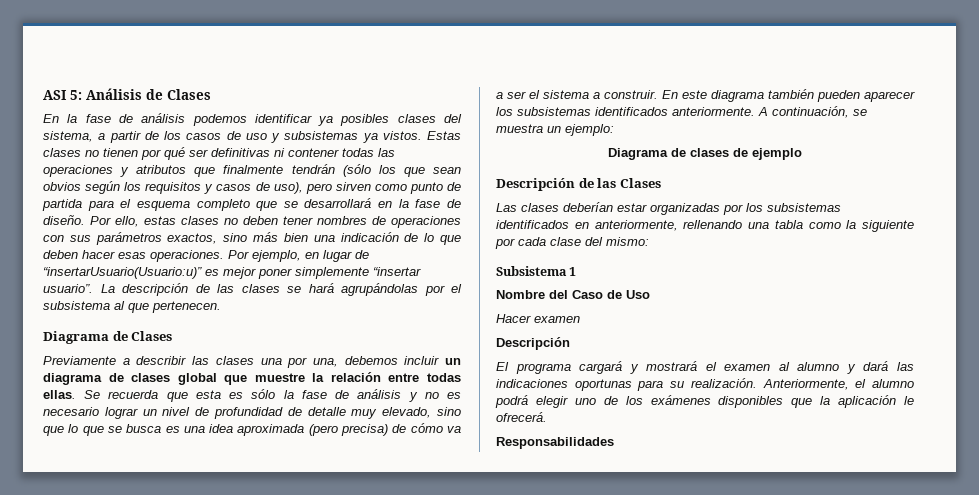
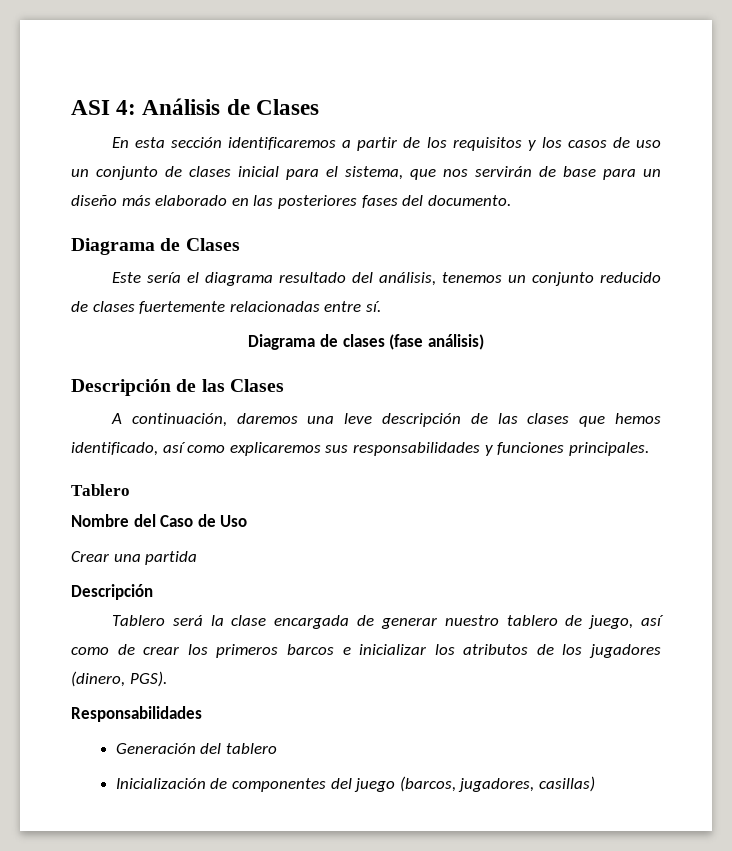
- ASI 5: Análisis de Clases
+ ASI 4: Análisis de Clases
- En la fase de análisis podemos identificar ya posibles clases del sistema, a partir de los casos de uso y subsistemas ya vistos. Estas clases no tienen por qué ser definitivas ni contener todas las operaciones y atributos que finalmente tendrán (sólo los que sean obvios según los requisitos y casos de uso), pero sirven como punto de partida para el esquema completo que se desarrollará en la fase de diseño. Por ello, estas clases no deben tener nombres de operaciones con sus parámetros exactos, sino más bien una indicación de lo que deben hacer esas operaciones. Por ejemplo, en lugar de “insertarUsuario(Usuario:u)” es mejor poner simplemente “insertar usuario”. La descripción de las clases se hará agrupándolas por el subsistema al que pertenecen.
+ En esta sección identificaremos a partir de los requisitos y los casos de uso un conjunto de clases inicial para el sistema, que nos servirán de base para un diseño más elaborado en las posteriores fases del documento.
  Diagrama de Clases
- Previamente a describir las clases una por una, debemos incluir un diagrama de clases global que muestre la relación entre todas ellas. Se recuerda que esta es sólo la fase de análisis y no es necesario lograr un nivel de profundidad de detalle muy elevado, sino que lo que se busca es una idea aproximada (pero precisa) de cómo va a ser el sistema a construir. En este diagrama también pueden aparecer los subsistemas identificados anteriormente. A continuación, se muestra un ejemplo:
+ Este sería el diagrama resultado del análisis, tenemos un conjunto reducido de clases fuertemente relacionadas entre sí.
- Diagrama de clases de ejemplo
+ Diagrama de clases (fase análisis)
- Las clases deberían estar organizadas por los subsistemas identificados en anteriormente, rellenando una tabla como la siguiente por cada clase del mismo:
- Subsistema 1
+ A continuación, daremos una leve descripción de las clases que hemos identificado, así como explicaremos sus responsabilidades y funciones principales.
+ Tablero
- Hacer examen
+ Crear una partida
  Descripción
- El programa cargará y mostrará el examen al alumno y dará las indicaciones oportunas para su realización. Anteriormente, el alumno podrá elegir uno de los exámenes disponibles que la aplicación le ofrecerá.
+ Tablero será la clase encargada de generar nuestro tablero de juego, así como de crear los primeros barcos e inicializar los atributos de los jugadores (dinero, PGS).
  Responsabilidades
+ Generación del tablero
+ Inicialización de componentes del juego (barcos, jugadores, casillas)

